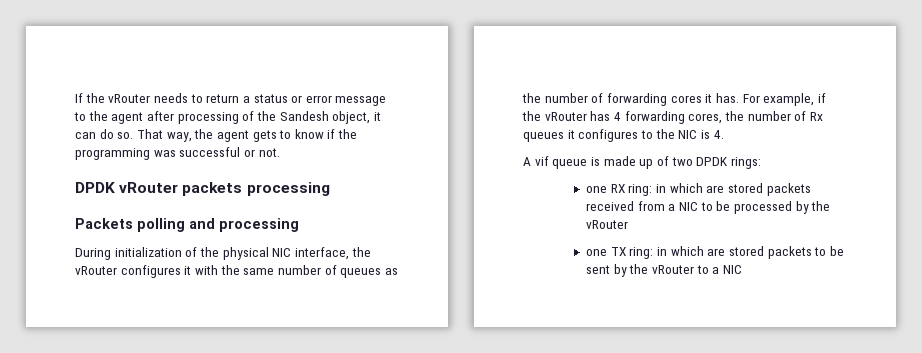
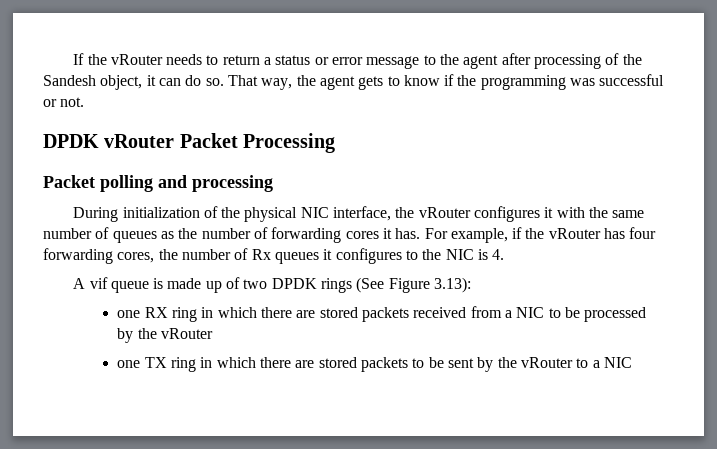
- DPDK vRouter packets processing
- Packets polling and processing
+ DPDK vRouter Packet Processing
+ Packet polling and processing
- For example, if the vRouter has 4 forwarding cores, the number of Rx queues it configures to the NIC is 4.
+ For example, if the vRouter has four forwarding cores, the number of Rx queues it configures to the NIC is 4.
- A vif queue is made up of two DPDK rings:
+ A vif queue is made up of two DPDK rings (See Figure 3.13):
- one RX ring: in which are stored packets received from a NIC to be processed by the vRouter
+ one RX ring in which there are stored packets received from a NIC to be processed by the vRouter
- one TX ring: in which are stored packets to be sent by the vRouter to a NIC
+ one TX ring in which there are stored packets to be sent by the vRouter to a NIC

